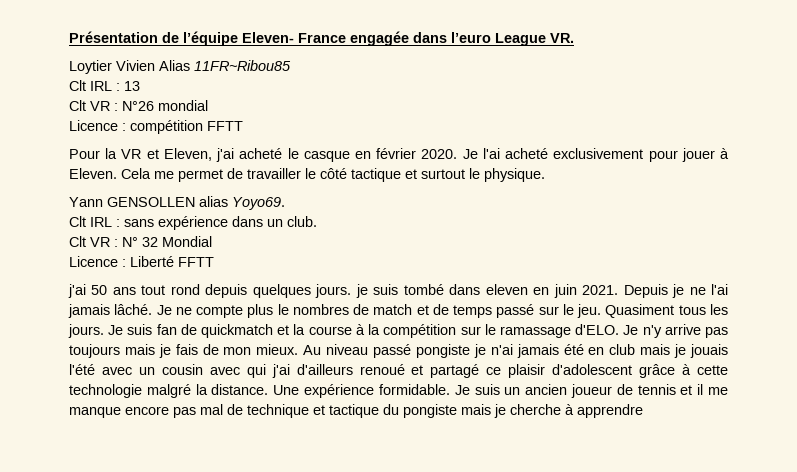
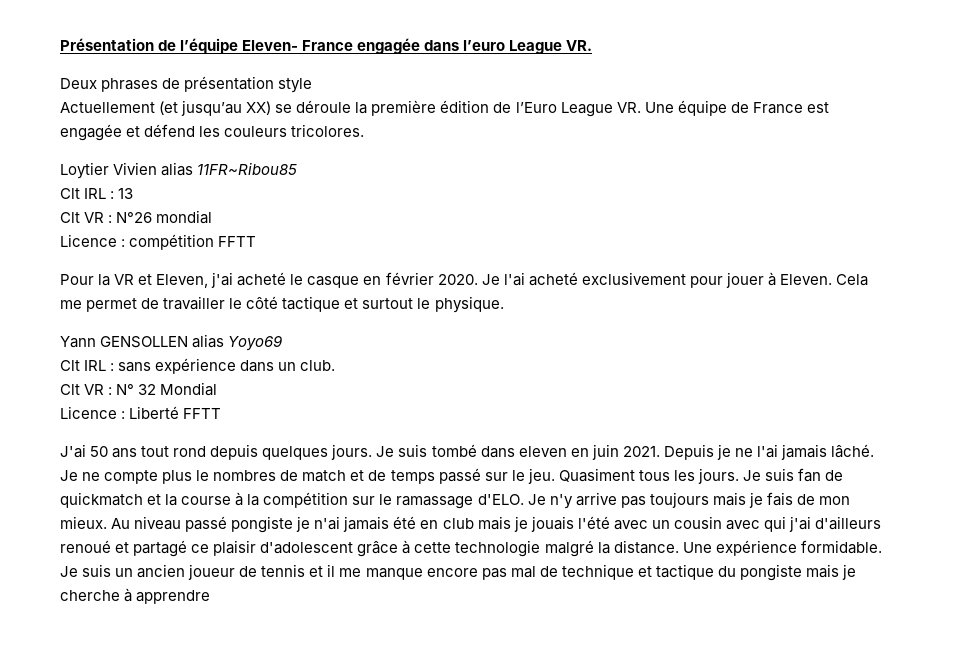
+ Deux phrases de présentation style
+ Actuellement (et jusqu’au XX) se déroule la première édition de l’Euro League VR. Une équipe de France est engagée et défend les couleurs tricolores.
- Loytier Vivien Alias 11FR~Ribou85
+ Loytier Vivien alias 11FR~Ribou85
- Yann GENSOLLEN alias Yoyo69.
+ Yann GENSOLLEN alias Yoyo69
- j'ai 50 ans tout rond depuis quelques jours. je suis tombé dans eleven en juin 2021.
+ J'ai 50 ans tout rond depuis quelques jours. Je suis tombé dans eleven en juin 2021.

